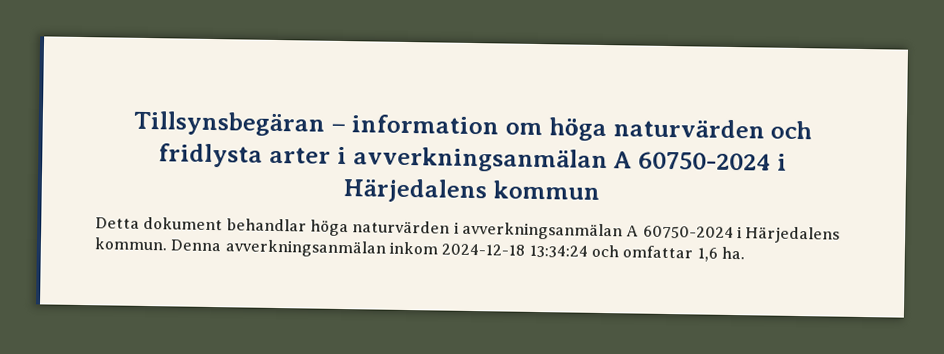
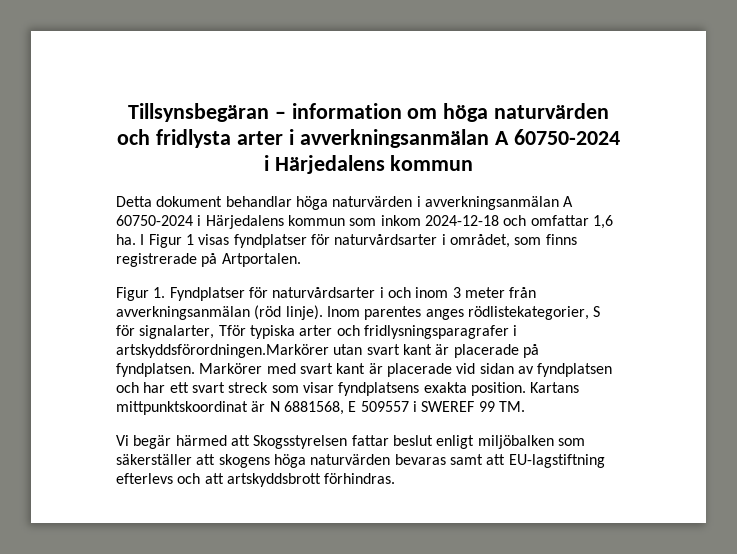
- Detta dokument behandlar höga naturvärden i avverkningsanmälan A 60750-2024 i Härjedalens kommun. Denna avverkningsanmälan inkom 2024-12-18 13:34:24 och omfattar 1,6 ha.
+ Detta dokument behandlar höga naturvärden i avverkningsanmälan A 60750-2024 i Härjedalens kommun som inkom 2024-12-18 och omfattar 1,6 ha.
+ I Figur 1 visas fyndplatser för naturvårdsarter i området, som finns registrerade på Artportalen.
+ Figur 1. Fyndplatser för naturvårdsarter i och inom 3 meter från avverkningsanmälan (röd linje). Inom parentes anges rödlistekategorier, S för signalarter, Tför typiska arter och fridlysningsparagrafer i artskyddsförordningen.Markörer utan svart kant är placerade på fyndplatsen. Markörer med svart kant är placerade vid sidan av fyndplatsen och har ett svart streck som visar fyndplatsens exakta position. Kartans mittpunktskoordinat är N 6881568, E 509557 i SWEREF 99 TM.
+ Vi begär härmed att Skogsstyrelsen fattar beslut enligt miljöbalken som säkerställer att skogens höga naturvärden bevaras samt att EU-lagstiftning efterlevs och att artskyddsbrott förhindras.

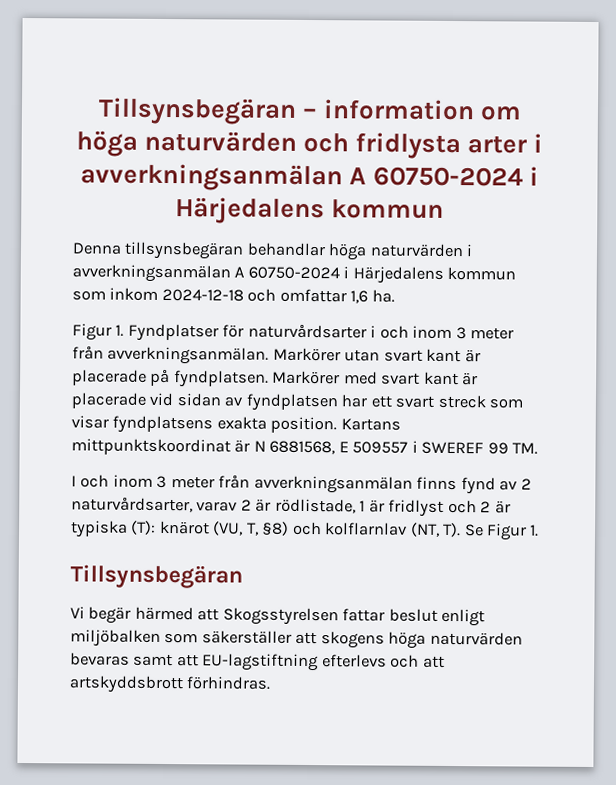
- Detta dokument behandlar höga naturvärden i avverkningsanmälan A 60750-2024 i Härjedalens kommun som inkom 2024-12-18 och omfattar 1,6 ha. I Figur 1 visas fyndplatser för naturvårdsarter i området, som finns registrerade på Artportalen.
+ Denna tillsynsbegäran behandlar höga naturvärden i avverkningsanmälan A 60750-2024 i Härjedalens kommun som inkom 2024-12-18 och omfattar 1,6 ha.
- Figur 1. Fyndplatser för naturvårdsarter i och inom 3 meter från avverkningsanmälan (röd linje). Inom parentes anges rödlistekategorier, S för signalarter, Tför typiska arter och fridlysningsparagrafer i artskyddsförordningen.Markörer utan svart kant är placerade på fyndplatsen.
+ Figur 1. Fyndplatser för naturvårdsarter i och inom 3 meter från avverkningsanmälan. Markörer utan svart kant är placerade på fyndplatsen.
- Markörer med svart kant är placerade vid sidan av fyndplatsen och har ett svart streck som visar fyndplatsens exakta position.
+ Markörer med svart kant är placerade vid sidan av fyndplatsen har ett svart streck som visar fyndplatsens exakta position.
+ I och inom 3 meter från avverkningsanmälan finns fynd av 2 naturvårdsarter, varav 2 är rödlistade, 1 är fridlyst och 2 är typiska (T): knärot (VU, T, §8) och kolflarnlav (NT, T). Se Figur 1.
+ Tillsynsbegäran

